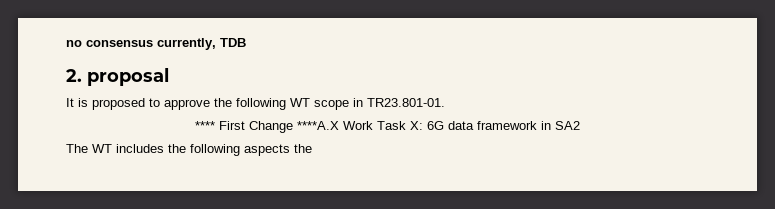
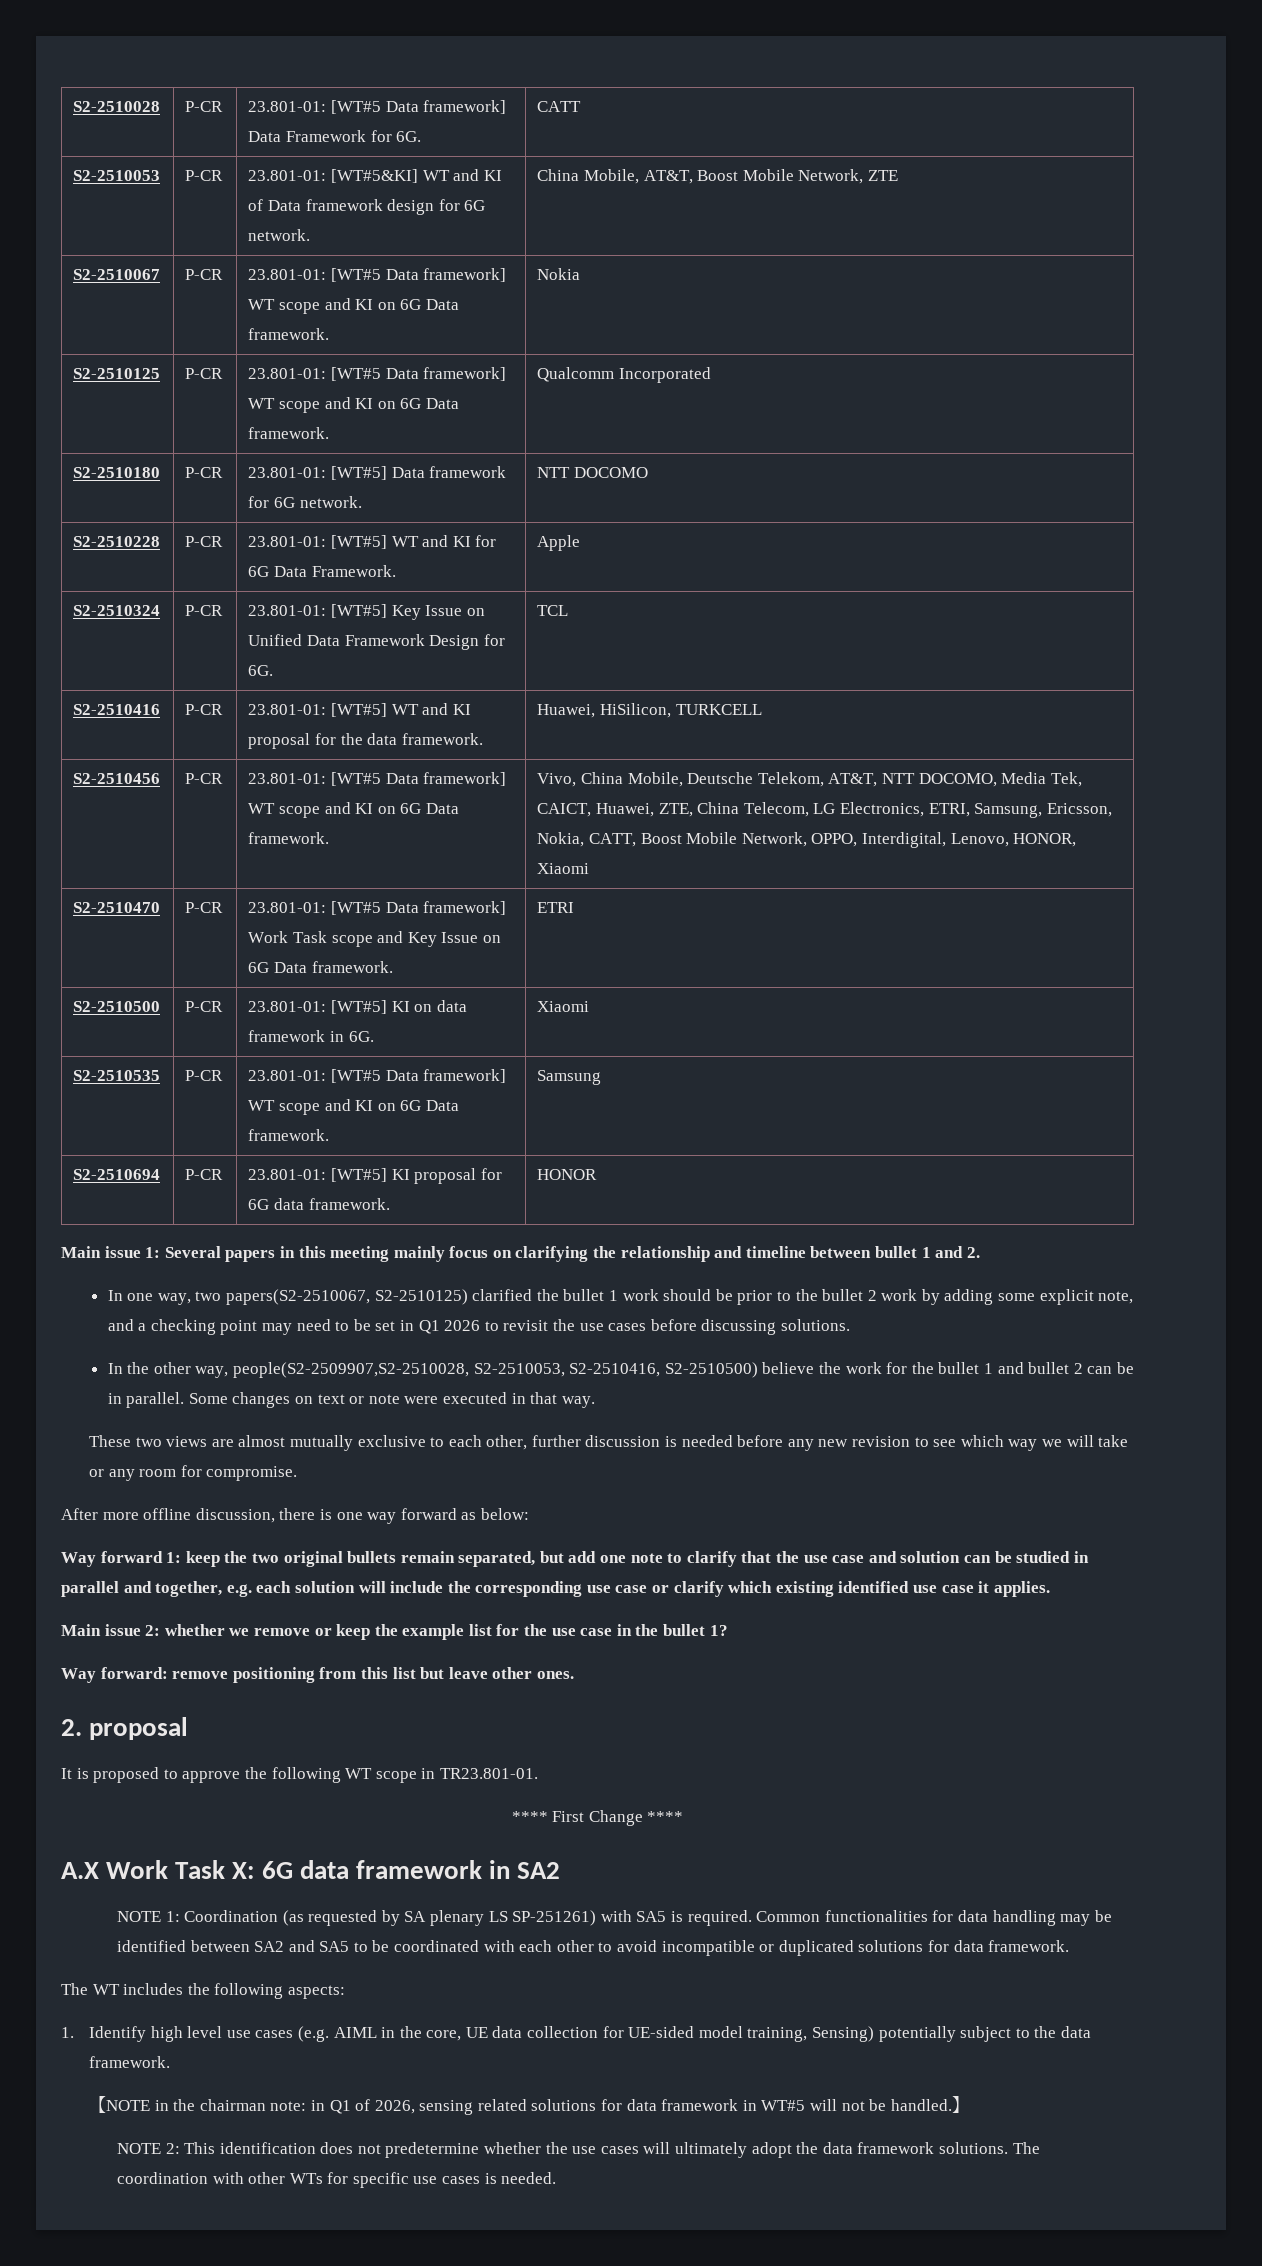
- no consensus currently, TDB
+ S2-2510028 | P-CR | 23.801-01: [WT#5 Data framework] Data Framework for 6G. | CATT
+ S2-2510053 | P-CR | 23.801-01: [WT#5&KI] WT and KI of Data framework design for 6G network. | China Mobile, AT&T, Boost Mobile Network, ZTE
+ S2-2510067 | P-CR | 23.801-01: [WT#5 Data framework] WT scope and KI on 6G Data framework. | Nokia
+ S2-2510125 | P-CR | 23.801-01: [WT#5 Data framework] WT scope and KI on 6G Data framework. | Qualcomm Incorporated
+ S2-2510180 | P-CR | 23.801-01: [WT#5] Data framework for 6G network. | NTT DOCOMO
+ S2-2510228 | P-CR | 23.801-01: [WT#5] WT and KI for 6G Data Framework. | Apple
+ S2-2510324 | P-CR | 23.801-01: [WT#5] Key Issue on Unified Data Framework Design for 6G. | TCL
+ S2-2510416 | P-CR | 23.801-01: [WT#5] WT and KI proposal for the data framework. | Huawei, HiSilicon, TURKCELL
+ S2-2510456 | P-CR | 23.801-01: [WT#5 Data framework] WT scope and KI on 6G Data framework. | Vivo, China Mobile, Deutsche Telekom, AT&T, NTT DOCOMO, Media Tek, CAICT, Huawei, ZTE, China Telecom, LG Electronics, ETRI, Samsung, Ericsson, Nokia, CATT, Boost Mobile Network, OPPO, Interdigital, Lenovo, HONOR, Xiaomi
+ S2-2510470 | P-CR | 23.801-01: [WT#5 Data framework] Work Task scope and Key Issue on 6G Data framework. | ETRI
+ S2-2510500 | P-CR | 23.801-01: [WT#5] KI on data framework in 6G. | Xiaomi
+ S2-2510535 | P-CR | 23.801-01: [WT#5 Data framework] WT scope and KI on 6G Data framework. | Samsung
+ S2-2510694 | P-CR | 23.801-01: [WT#5] KI proposal for 6G data framework. | HONOR
+ Main issue 1: Several papers in this meeting mainly focus on clarifying the relationship and timeline between bullet 1 and 2.
+ In one way, two papers(S2-2510067, S2-2510125) clarified the bullet 1 work should be prior to the bullet 2 work by adding some explicit note, and a checking point may need to be set in Q1 2026 to revisit the use cases before discussing solutions.
+ In the other way, people(S2-2509907,S2-2510028, S2-2510053, S2-2510416, S2-2510500) believe the work for the bullet 1 and bullet 2 can be in parallel. Some changes on text or note were executed in that way.
+ These two views are almost mutually exclusive to each other, further discussion is needed before any new revision to see which way we will take or any room for compromise.
+ After more offline discussion, there is one way forward as below:
+ Way forward 1: keep the two original bullets remain separated, but add one note to clarify that the use case and solution can be studied in parallel and together, e.g. each solution will include the corresponding use case or clarify which existing identified use case it applies.
+ Main issue 2: whether we remove or keep the example list for the use case in the bullet 1?
+ Way forward: remove positioning from this list but leave other ones.
- **** First Change ****A.X Work Task X: 6G data framework in SA2
+ **** First Change ****
+ A.X Work Task X: 6G data framework in SA2
+ NOTE 1: Coordination (as requested by SA plenary LS SP-251261) with SA5 is required. Common functionalities for data handling may be identified between SA2 and SA5 to be coordinated with each other to avoid incompatible or duplicated solutions for data framework.
- The WT includes the following aspects the
+ The WT includes the following aspects:
+ 1. Identify high level use cases (e.g. AIML in the core, UE data collection for UE-sided model training, Sensing) potentially subject to the data framework.
+ 【NOTE in the chairman note: in Q1 of 2026, sensing related solutions for data framework in WT#5 will not be handled.】
+ NOTE 2: This identification does not predetermine whether the use cases will ultimately adopt the data framework solutions. The coordination with other WTs for specific use cases is needed.

